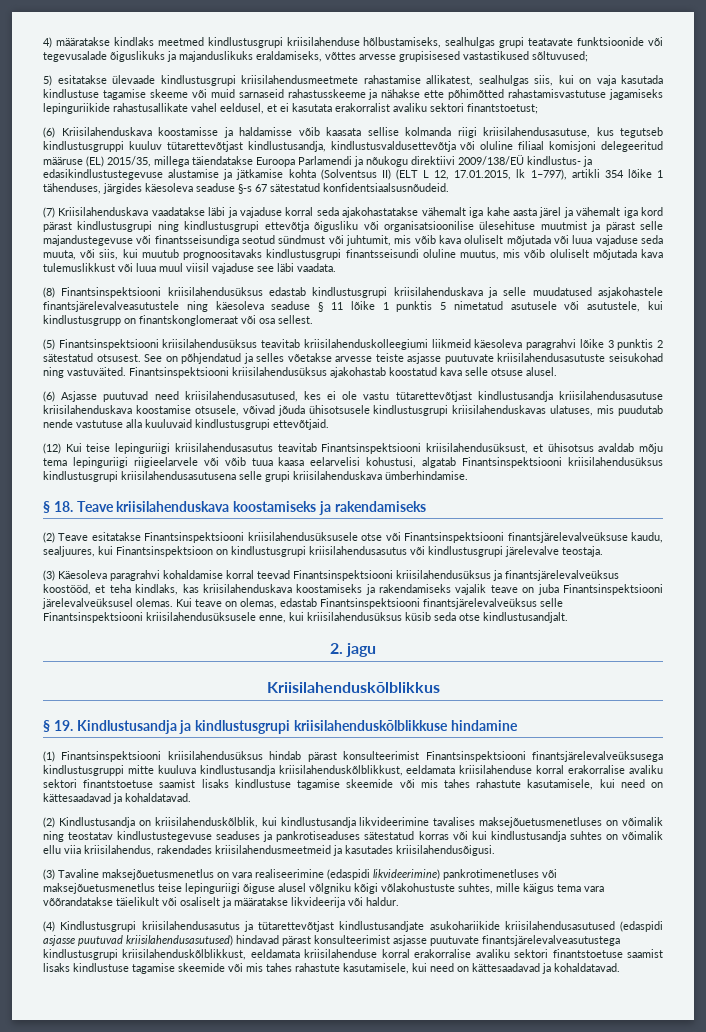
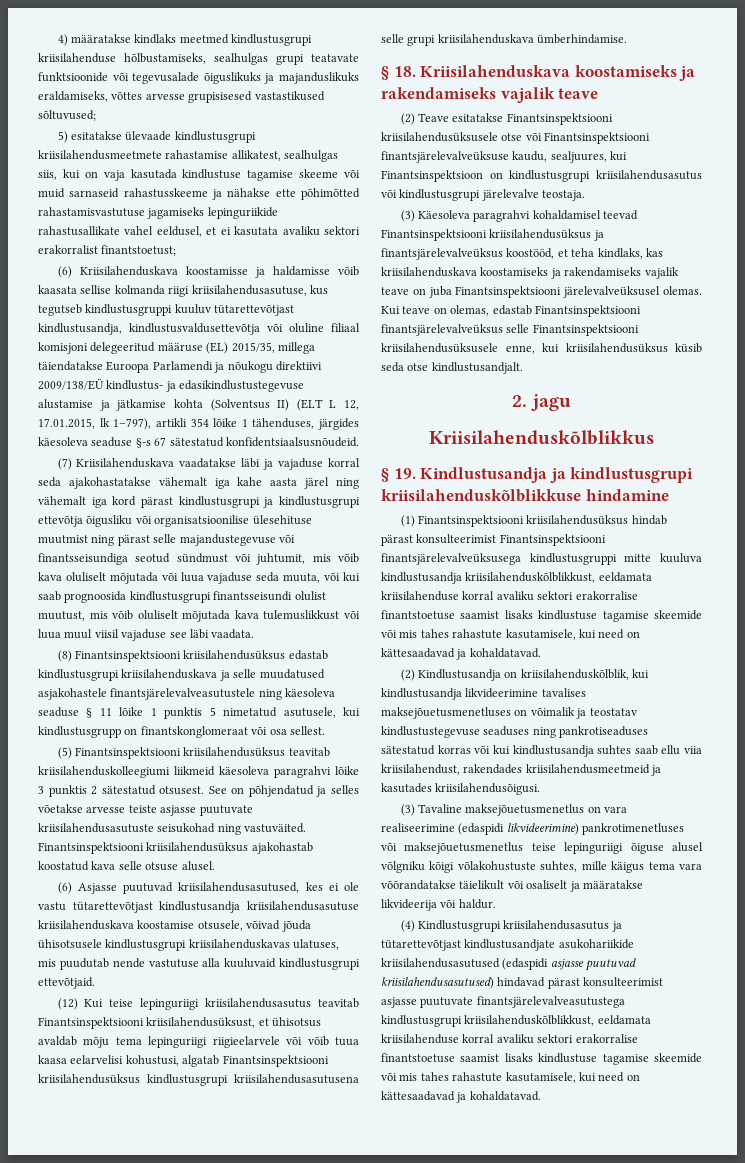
- 5) esitatakse ülevaade kindlustusgrupi kriisilahendusmeetmete rahastamise allikatest, sealhulgas siis, kui on vaja kasutada kindlustuse tagamise skeeme või muid sarnaseid rahastusskeeme ja nähakse ette põhimõtted rahastamisvastutuse jagamiseks lepinguriikide rahastusallikate vahel eeldusel, et ei kasutata erakorralist avaliku sektori finantstoetust;
+ 5) esitatakse ülevaade kindlustusgrupi kriisilahendusmeetmete rahastamise allikatest, sealhulgas siis, kui on vaja kasutada kindlustuse tagamise skeeme või muid sarnaseid rahastusskeeme ja nähakse ette põhimõtted rahastamisvastutuse jagamiseks lepinguriikide rahastusallikate vahel eeldusel, et ei kasutata avaliku sektori erakorralist finantstoetust;
- (7) Kriisilahenduskava vaadatakse läbi ja vajaduse korral seda ajakohastatakse vähemalt iga kahe aasta järel ja vähemalt iga kord pärast kindlustusgrupi ning kindlustusgrupi ettevõtja õigusliku või organisatsioonilise ülesehituse muutmist ja pärast selle majandustegevuse või finantsseisundiga seotud sündmust või juhtumit, mis võib kava oluliselt mõjutada või luua vajaduse seda muuta, või siis, kui muutub prognoositavaks kindlustusgrupi finantsseisundi oluline muutus, mis võib oluliselt mõjutada kava tulemuslikkust või luua muul viisil vajaduse see läbi vaadata.
+ (7) Kriisilahenduskava vaadatakse läbi ja vajaduse korral seda ajakohastatakse vähemalt iga kahe aasta järel ning vähemalt iga kord pärast kindlustusgrupi ja kindlustusgrupi ettevõtja õigusliku või organisatsioonilise ülesehituse muutmist ning pärast selle majandustegevuse või finantsseisundiga seotud sündmust või juhtumit, mis võib kava oluliselt mõjutada või luua vajaduse seda muuta, või kui saab prognoosida kindlustusgrupi finantsseisundi olulist muutust, mis võib oluliselt mõjutada kava tulemuslikkust või luua muul viisil vajaduse see läbi vaadata.
- (8) Finantsinspektsiooni kriisilahendusüksus edastab kindlustusgrupi kriisilahenduskava ja selle muudatused asjakohastele finantsjärelevalveasutustele ning käesoleva seaduse § 11 lõike 1 punktis 5 nimetatud asutusele või asutustele, kui kindlustusgrupp on finantskonglomeraat või osa sellest.
+ (8) Finantsinspektsiooni kriisilahendusüksus edastab kindlustusgrupi kriisilahenduskava ja selle muudatused asjakohastele finantsjärelevalveasutustele ning käesoleva seaduse § 11 lõike 1 punktis 5 nimetatud asutusele, kui kindlustusgrupp on finantskonglomeraat või osa sellest.
- (6) Asjasse puutuvad need kriisilahendusasutused, kes ei ole vastu tütarettevõtjast kindlustusandja kriisilahendusasutuse kriisilahenduskava koostamise otsusele, võivad jõuda ühisotsusele kindlustusgrupi kriisilahenduskavas ulatuses, mis puudutab nende vastutuse alla kuuluvaid kindlustusgrupi ettevõtjaid.
+ (6) Asjasse puutuvad kriisilahendusasutused, kes ei ole vastu tütarettevõtjast kindlustusandja kriisilahendusasutuse kriisilahenduskava koostamise otsusele, võivad jõuda ühisotsusele kindlustusgrupi kriisilahenduskavas ulatuses, mis puudutab nende vastutuse alla kuuluvaid kindlustusgrupi ettevõtjaid.
- § 18. Teave kriisilahenduskava koostamiseks ja rakendamiseks
+ § 18. Kriisilahenduskava koostamiseks ja rakendamiseks vajalik teave
- (3) Käesoleva paragrahvi kohaldamise korral teevad Finantsinspektsiooni kriisilahendusüksus ja finantsjärelevalveüksus koostööd, et teha kindlaks, kas kriisilahenduskava koostamiseks ja rakendamiseks vajalik teave on juba Finantsinspektsiooni järelevalveüksusel olemas.
+ (3) Käesoleva paragrahvi kohaldamisel teevad Finantsinspektsiooni kriisilahendusüksus ja finantsjärelevalveüksus koostööd, et teha kindlaks, kas kriisilahenduskava koostamiseks ja rakendamiseks vajalik teave on juba Finantsinspektsiooni järelevalveüksusel olemas.
- (1) Finantsinspektsiooni kriisilahendusüksus hindab pärast konsulteerimist Finantsinspektsiooni finantsjärelevalveüksusega kindlustusgruppi mitte kuuluva kindlustusandja kriisilahenduskõlblikkust, eeldamata kriisilahenduse korral erakorralise avaliku sektori finantstoetuse saamist lisaks kindlustuse tagamise skeemide või mis tahes rahastute kasutamisele, kui need on kättesaadavad ja kohaldatavad.
+ (1) Finantsinspektsiooni kriisilahendusüksus hindab pärast konsulteerimist Finantsinspektsiooni finantsjärelevalveüksusega kindlustusgruppi mitte kuuluva kindlustusandja kriisilahenduskõlblikkust, eeldamata kriisilahenduse korral avaliku sektori erakorralise finantstoetuse saamist lisaks kindlustuse tagamise skeemide või mis tahes rahastute kasutamisele, kui need on kättesaadavad ja kohaldatavad.
- (2) Kindlustusandja on kriisilahenduskõlblik, kui kindlustusandja likvideerimine tavalises maksejõuetusmenetluses on võimalik ning teostatav kindlustustegevuse seaduses ja pankrotiseaduses sätestatud korras või kui kindlustusandja suhtes on võimalik ellu viia kriisilahendus, rakendades kriisilahendusmeetmeid ja kasutades kriisilahendusõigusi.
+ (2) Kindlustusandja on kriisilahenduskõlblik, kui kindlustusandja likvideerimine tavalises maksejõuetusmenetluses on võimalik ja teostatav kindlustustegevuse seaduses ning pankrotiseaduses sätestatud korras või kui kindlustusandja suhtes saab ellu viia kriisilahendust, rakendades kriisilahendusmeetmeid ja kasutades kriisilahendusõigusi.
- (4) Kindlustusgrupi kriisilahendusasutus ja tütarettevõtjast kindlustusandjate asukohariikide kriisilahendusasutused (edaspidi asjasse puutuvad kriisilahendusasutused) hindavad pärast konsulteerimist asjasse puutuvate finantsjärelevalveasutustega kindlustusgrupi kriisilahenduskõlblikkust, eeldamata kriisilahenduse korral erakorralise avaliku sektori finantstoetuse saamist lisaks kindlustuse tagamise skeemide või mis tahes rahastute kasutamisele, kui need on kättesaadavad ja kohaldatavad.
+ (4) Kindlustusgrupi kriisilahendusasutus ja tütarettevõtjast kindlustusandjate asukohariikide kriisilahendusasutused (edaspidi asjasse puutuvad kriisilahendusasutused) hindavad pärast konsulteerimist asjasse puutuvate finantsjärelevalveasutustega kindlustusgrupi kriisilahenduskõlblikkust, eeldamata kriisilahenduse korral avaliku sektori erakorralise finantstoetuse saamist lisaks kindlustuse tagamise skeemide või mis tahes rahastute kasutamisele, kui need on kättesaadavad ja kohaldatavad.

